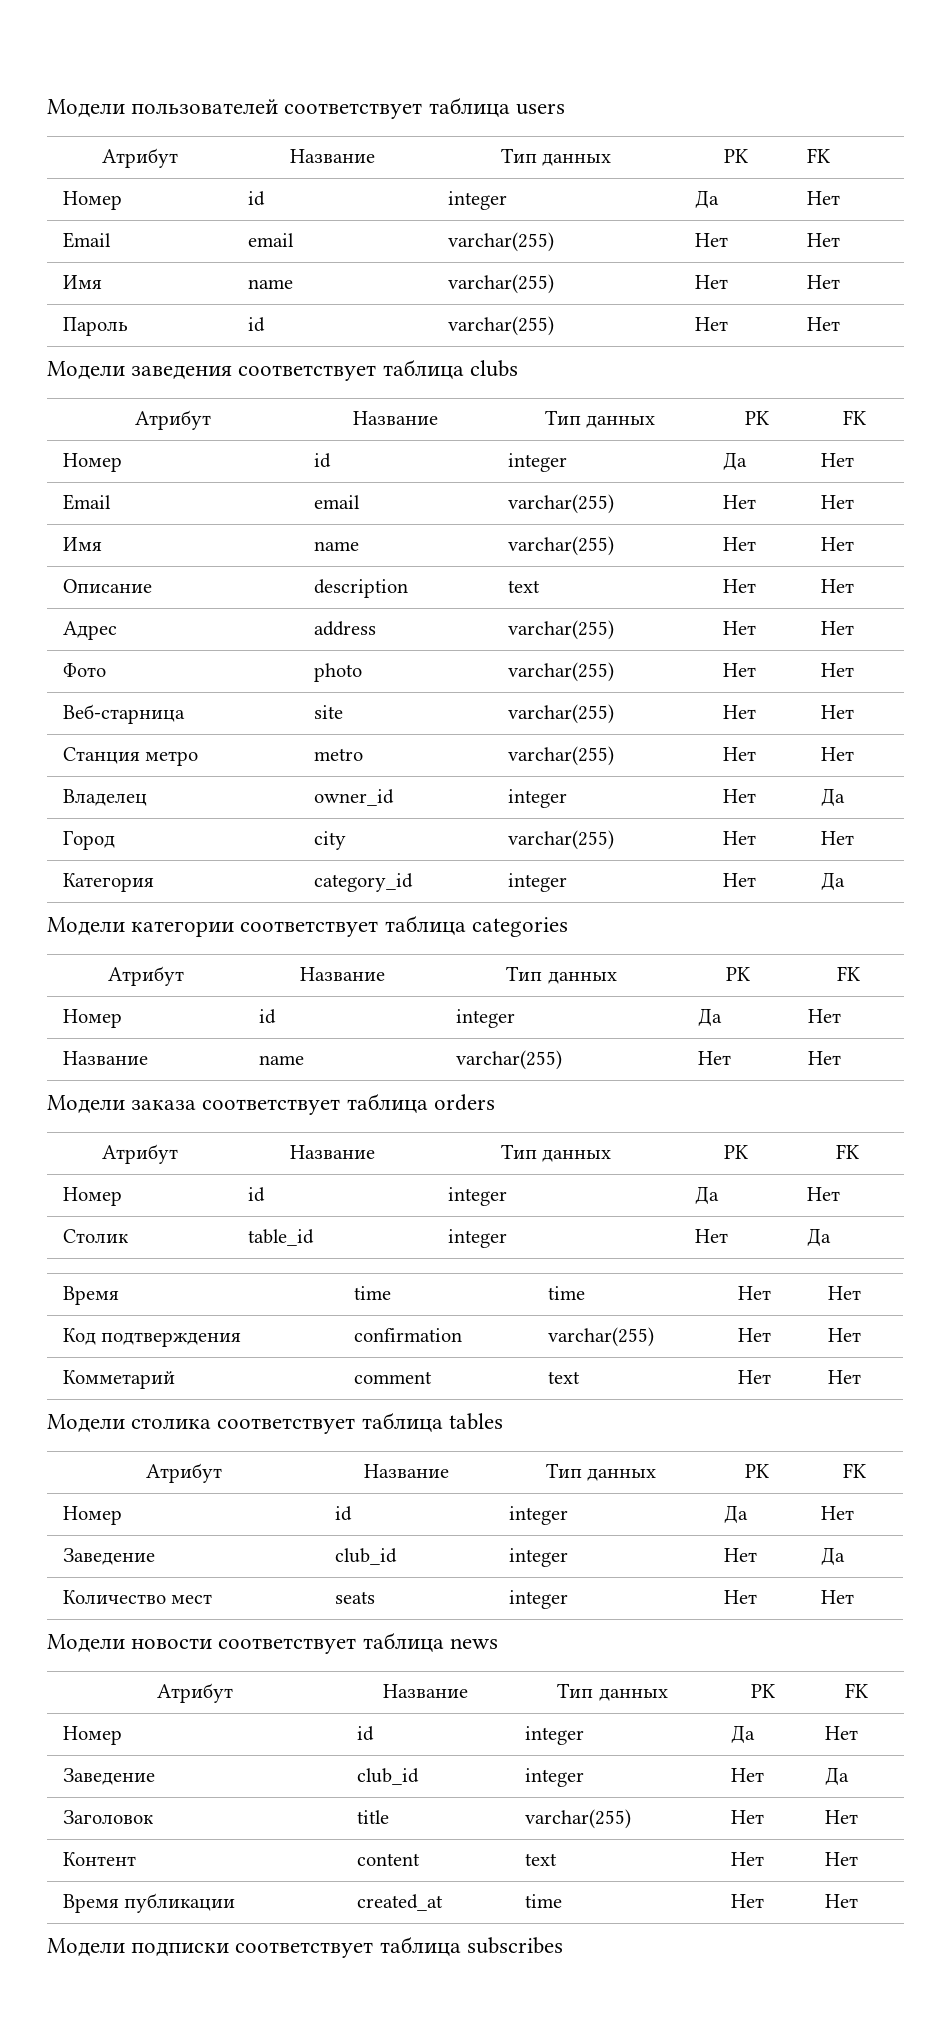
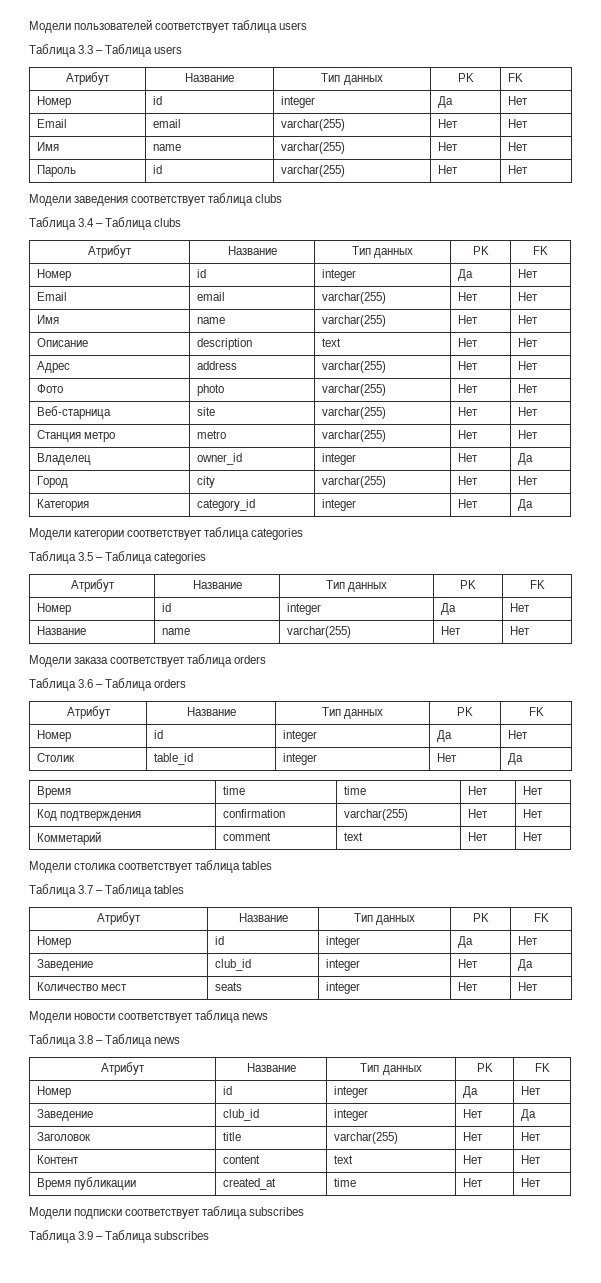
+ Таблица 3.3 – Таблица users
+ Таблица 3.4 – Таблица clubs
+ Таблица 3.5 – Таблица categories
+ Таблица 3.6 – Таблица orders
+ Таблица 3.7 – Таблица tables
+ Таблица 3.8 – Таблица news
+ Таблица 3.9 – Таблица subscribes

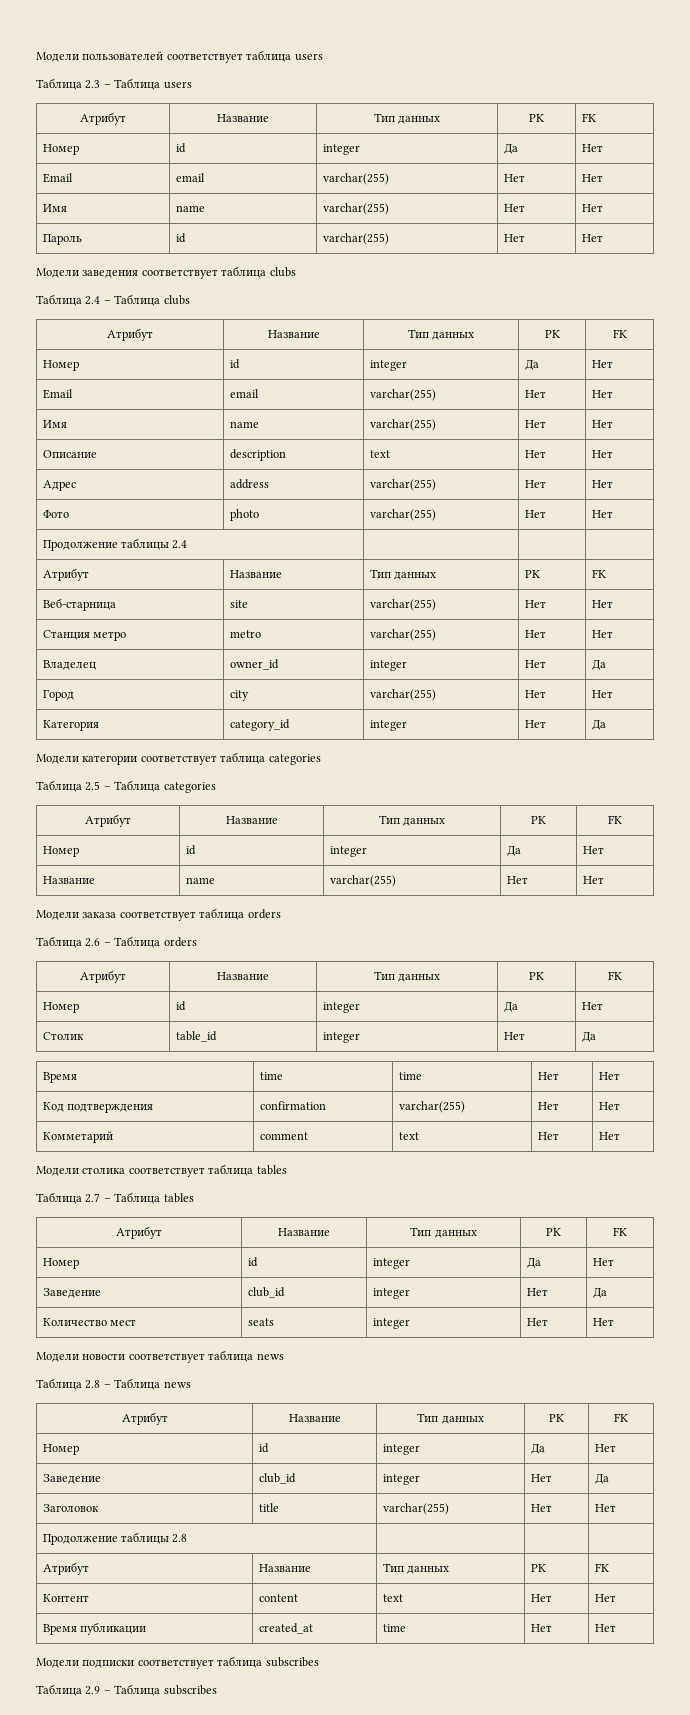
- Таблица 3.3 – Таблица users
+ Таблица 2.3 – Таблица users
- Таблица 3.4 – Таблица clubs
+ Таблица 2.4 – Таблица clubs
+ Продолжение таблицы 2.4 | | |
+ Атрибут | Название | Тип данных | PK | FK
- Таблица 3.5 – Таблица categories
+ Таблица 2.5 – Таблица categories
- Таблица 3.6 – Таблица orders
+ Таблица 2.6 – Таблица orders
- Таблица 3.7 – Таблица tables
+ Таблица 2.7 – Таблица tables
- Таблица 3.8 – Таблица news
+ Таблица 2.8 – Таблица news
+ Продолжение таблицы 2.8 | | |
+ Атрибут | Название | Тип данных | PK | FK
- Таблица 3.9 – Таблица subscribes
+ Таблица 2.9 – Таблица subscribes

